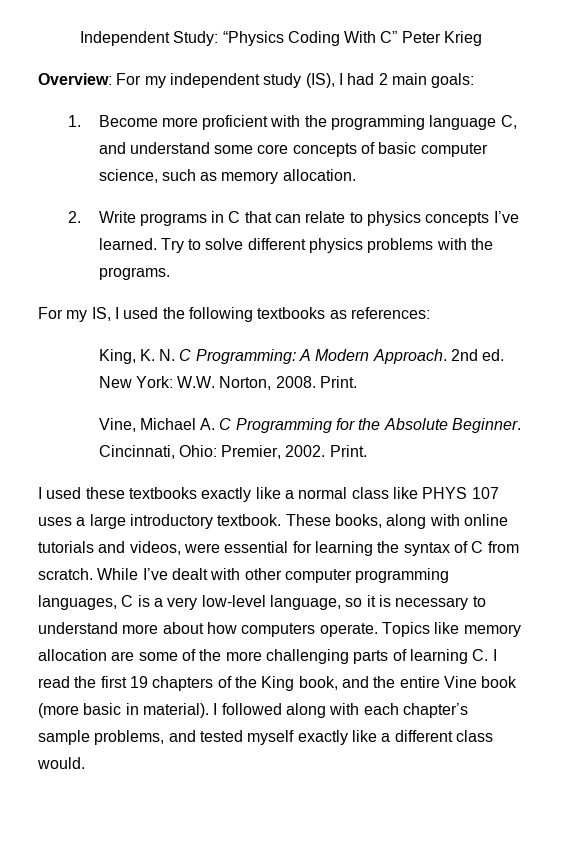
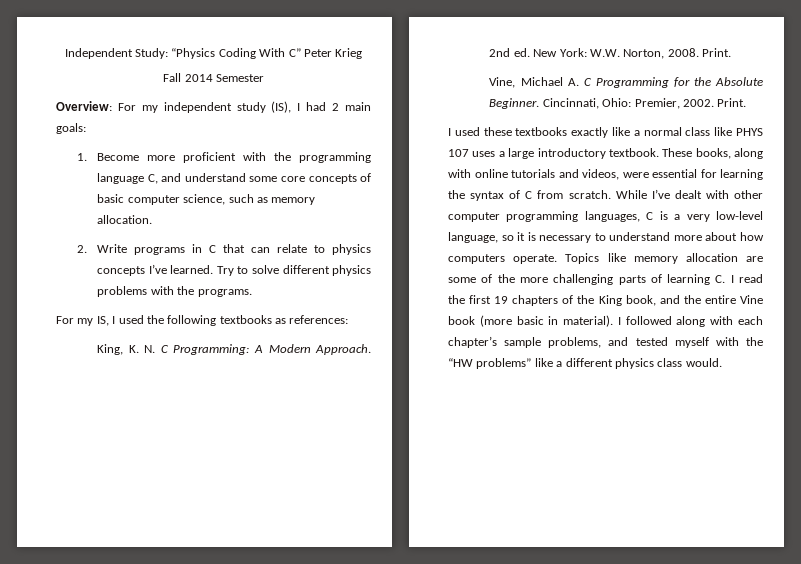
+ Fall 2014 Semester
- I followed along with each chapter’s sample problems, and tested myself exactly like a different class would.
+ I followed along with each chapter’s sample problems, and tested myself with the “HW problems” like a different physics class would.

